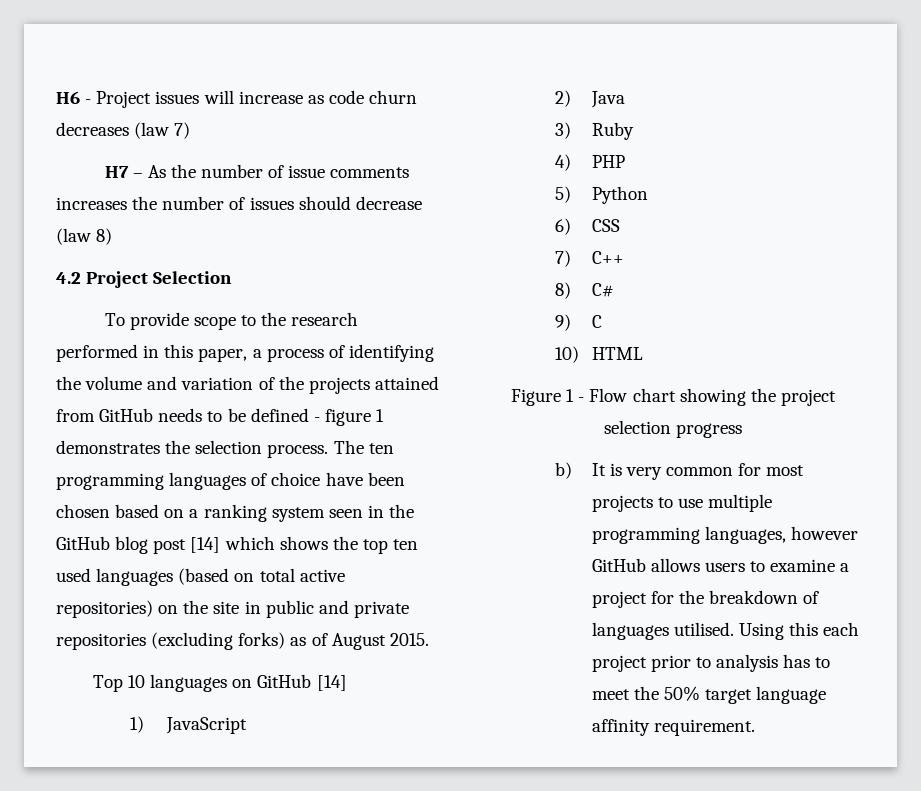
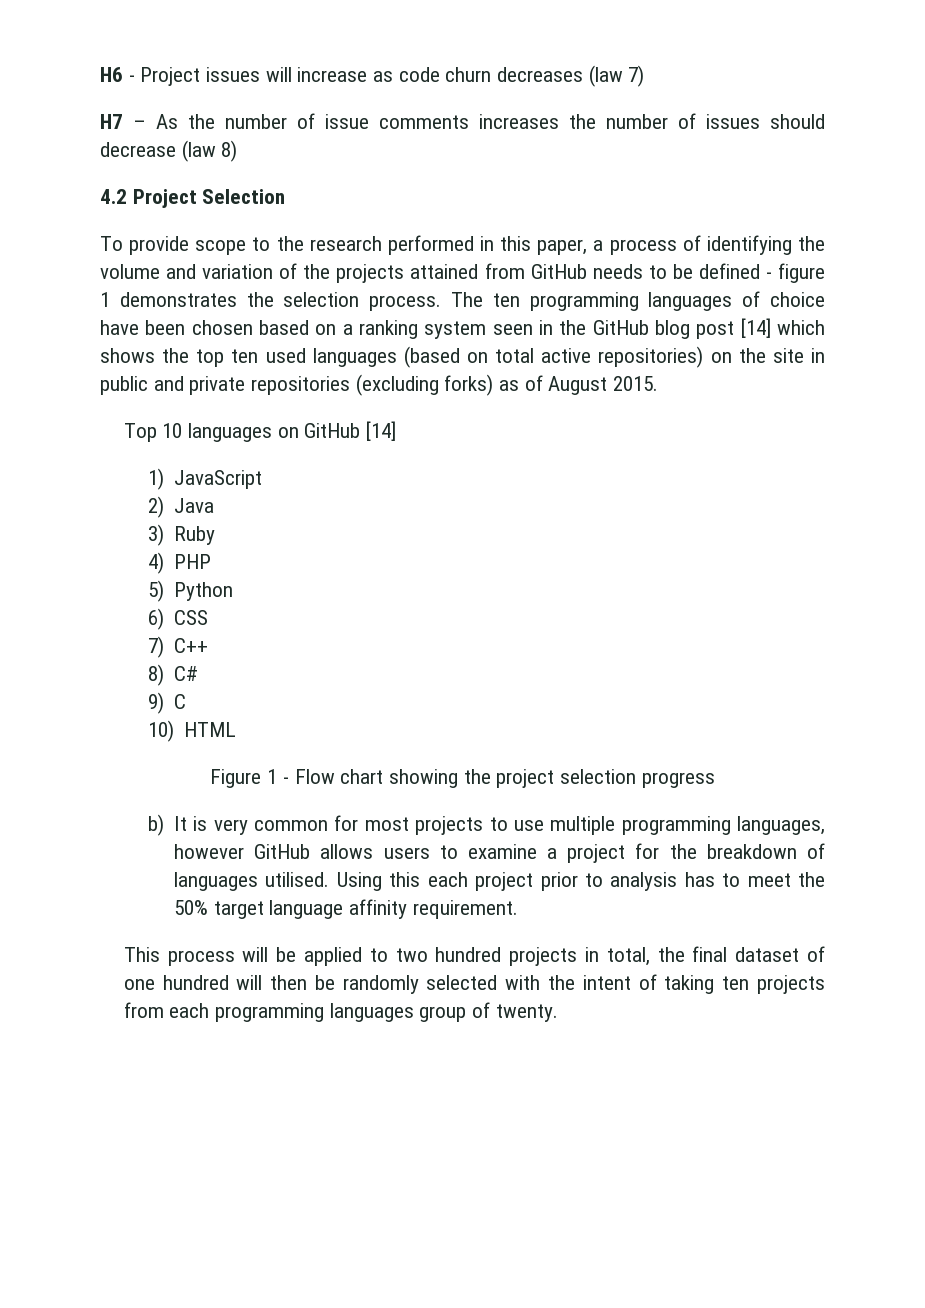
+ This process will be applied to two hundred projects in total, the final dataset of one hundred will then be randomly selected with the intent of taking ten projects from each programming languages group of twenty.

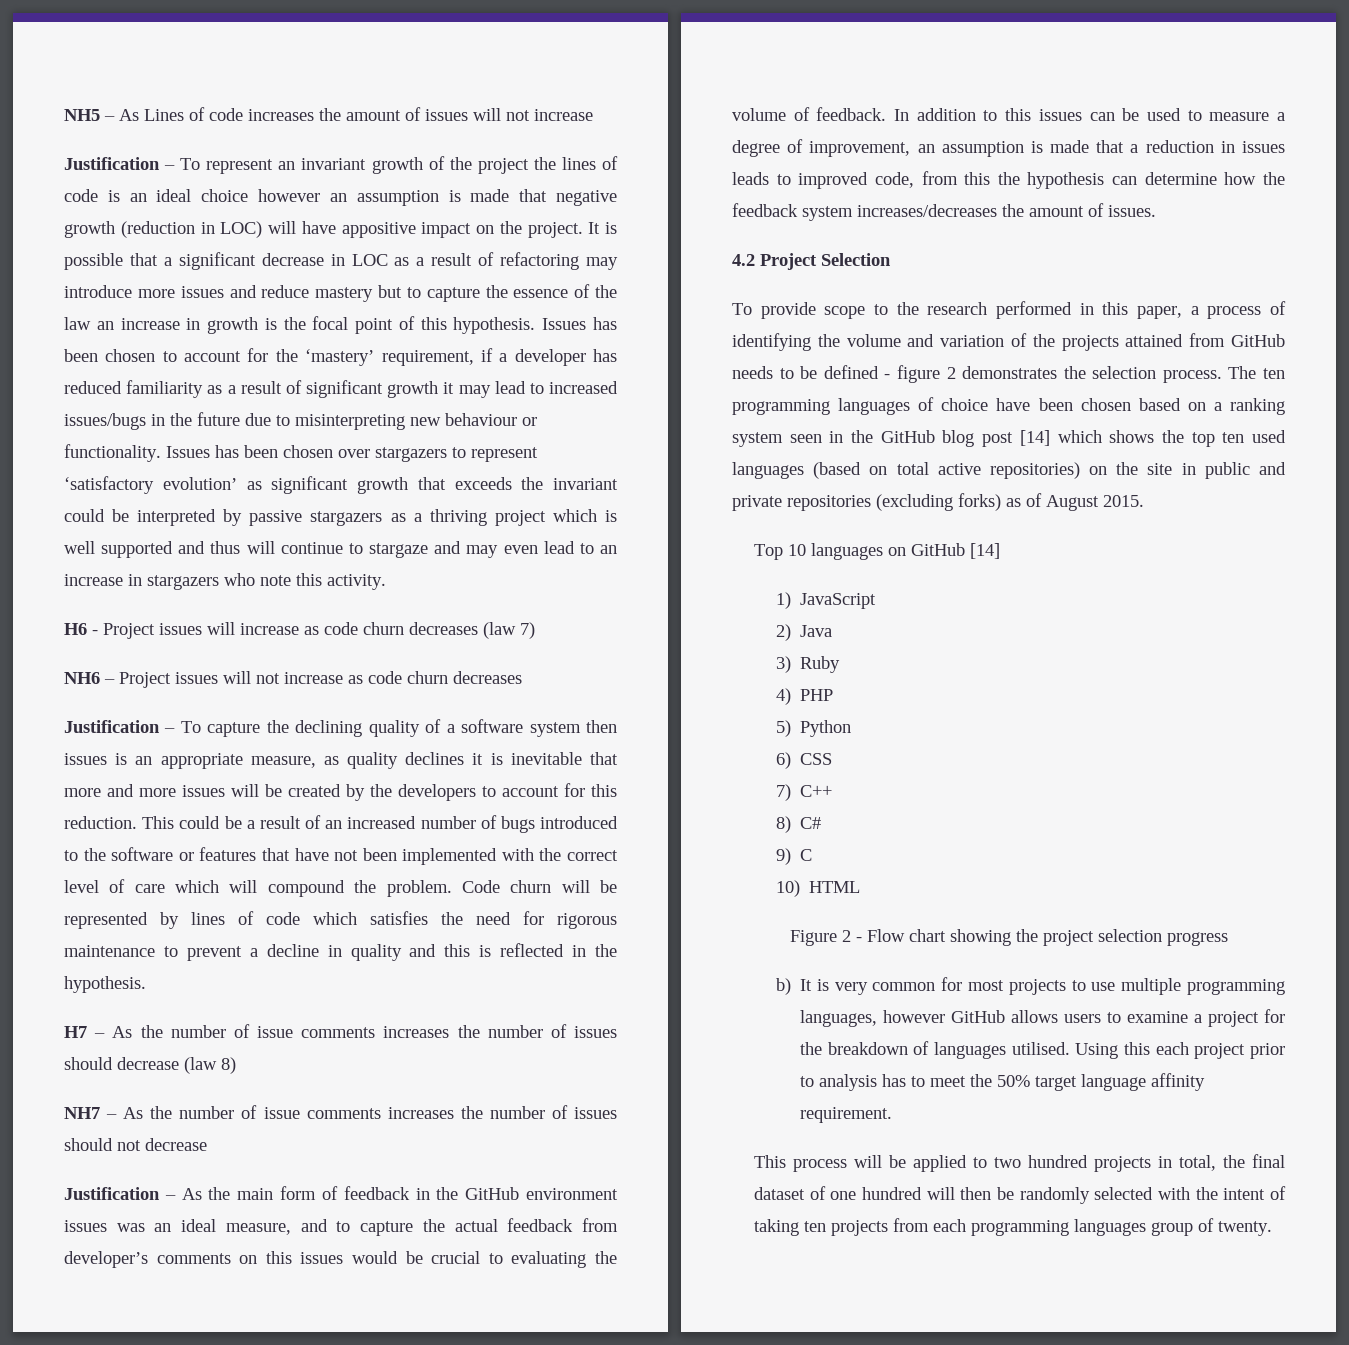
+ NH5 – As Lines of code increases the amount of issues will not increase
+ Justification – To represent an invariant growth of the project the lines of code is an ideal choice however an assumption is made that negative growth (reduction in LOC) will have appositive impact on the project. It is possible that a significant decrease in LOC as a result of refactoring may introduce more issues and reduce mastery but to capture the essence of the law an increase in growth is the focal point of this hypothesis. Issues has been chosen to account for the ‘mastery’ requirement, if a developer has reduced familiarity as a result of significant growth it may lead to increased issues/bugs in the future due to misinterpreting new behaviour or functionality. Issues has been chosen over stargazers to represent ‘satisfactory evolution’ as significant growth that exceeds the invariant could be interpreted by passive stargazers as a thriving project which is well supported and thus will continue to stargaze and may even lead to an increase in stargazers who note this activity.
+ NH6 – Project issues will not increase as code churn decreases
+ Justification – To capture the declining quality of a software system then issues is an appropriate measure, as quality declines it is inevitable that more and more issues will be created by the developers to account for this reduction. This could be a result of an increased number of bugs introduced to the software or features that have not been implemented with the correct level of care which will compound the problem. Code churn will be represented by lines of code which satisfies the need for rigorous maintenance to prevent a decline in quality and this is reflected in the hypothesis.
+ NH7 – As the number of issue comments increases the number of issues should not decrease
+ Justification – As the main form of feedback in the GitHub environment issues was an ideal measure, and to capture the actual feedback from developer’s comments on this issues would be crucial to evaluating the volume of feedback. In addition to this issues can be used to measure a degree of improvement, an assumption is made that a reduction in issues leads to improved code, from this the hypothesis can determine how the feedback system increases/decreases the amount of issues.
- To provide scope to the research performed in this paper, a process of identifying the volume and variation of the projects attained from GitHub needs to be defined - figure 1 demonstrates the selection process.
+ To provide scope to the research performed in this paper, a process of identifying the volume and variation of the projects attained from GitHub needs to be defined - figure 2 demonstrates the selection process.
- Figure 1 - Flow chart showing the project selection progress
+ Figure 2 - Flow chart showing the project selection progress

